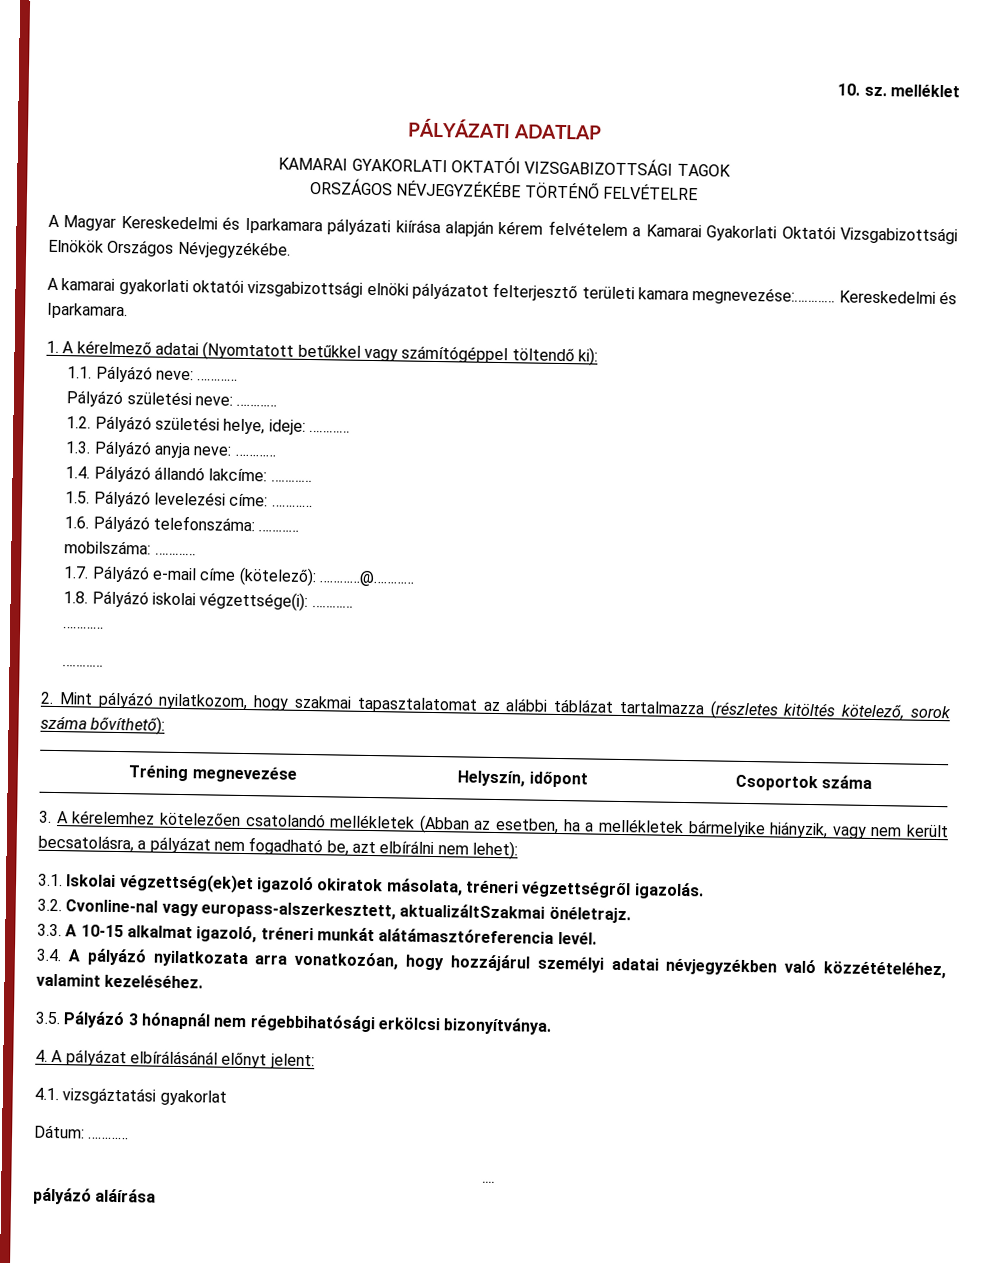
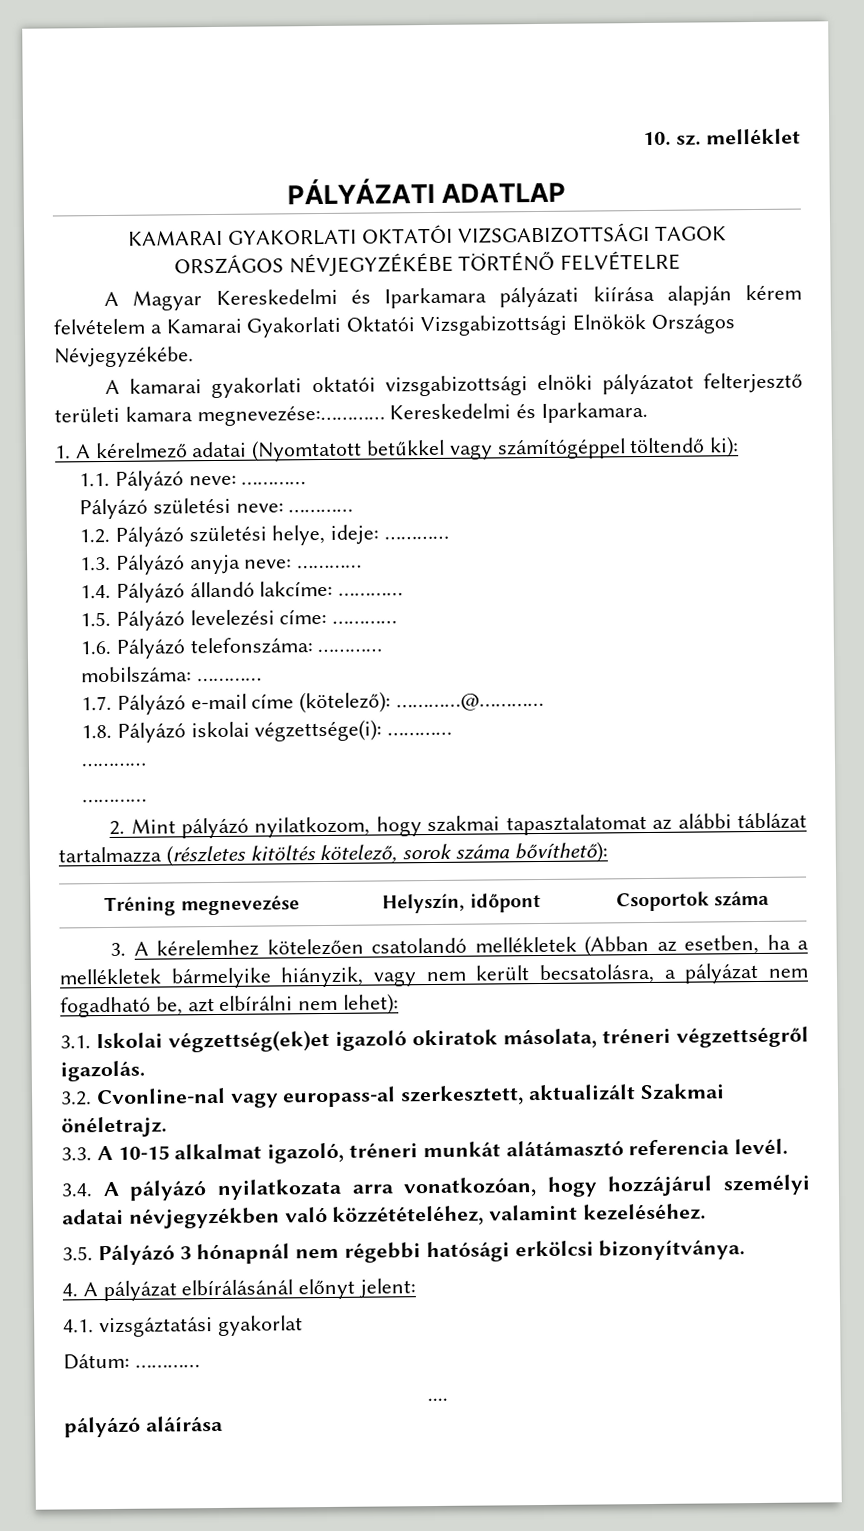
- 3.2. Cvonline-nal vagy europass-alszerkesztett, aktualizáltSzakmai önéletrajz.
+ 3.2. Cvonline-nal vagy europass-al szerkesztett, aktualizált Szakmai önéletrajz.
- 3.3. A 10-15 alkalmat igazoló, tréneri munkát alátámasztóreferencia levél.
+ 3.3. A 10-15 alkalmat igazoló, tréneri munkát alátámasztó referencia levél.
- 3.5. Pályázó 3 hónapnál nem régebbihatósági erkölcsi bizonyítványa.
+ 3.5. Pályázó 3 hónapnál nem régebbi hatósági erkölcsi bizonyítványa.

